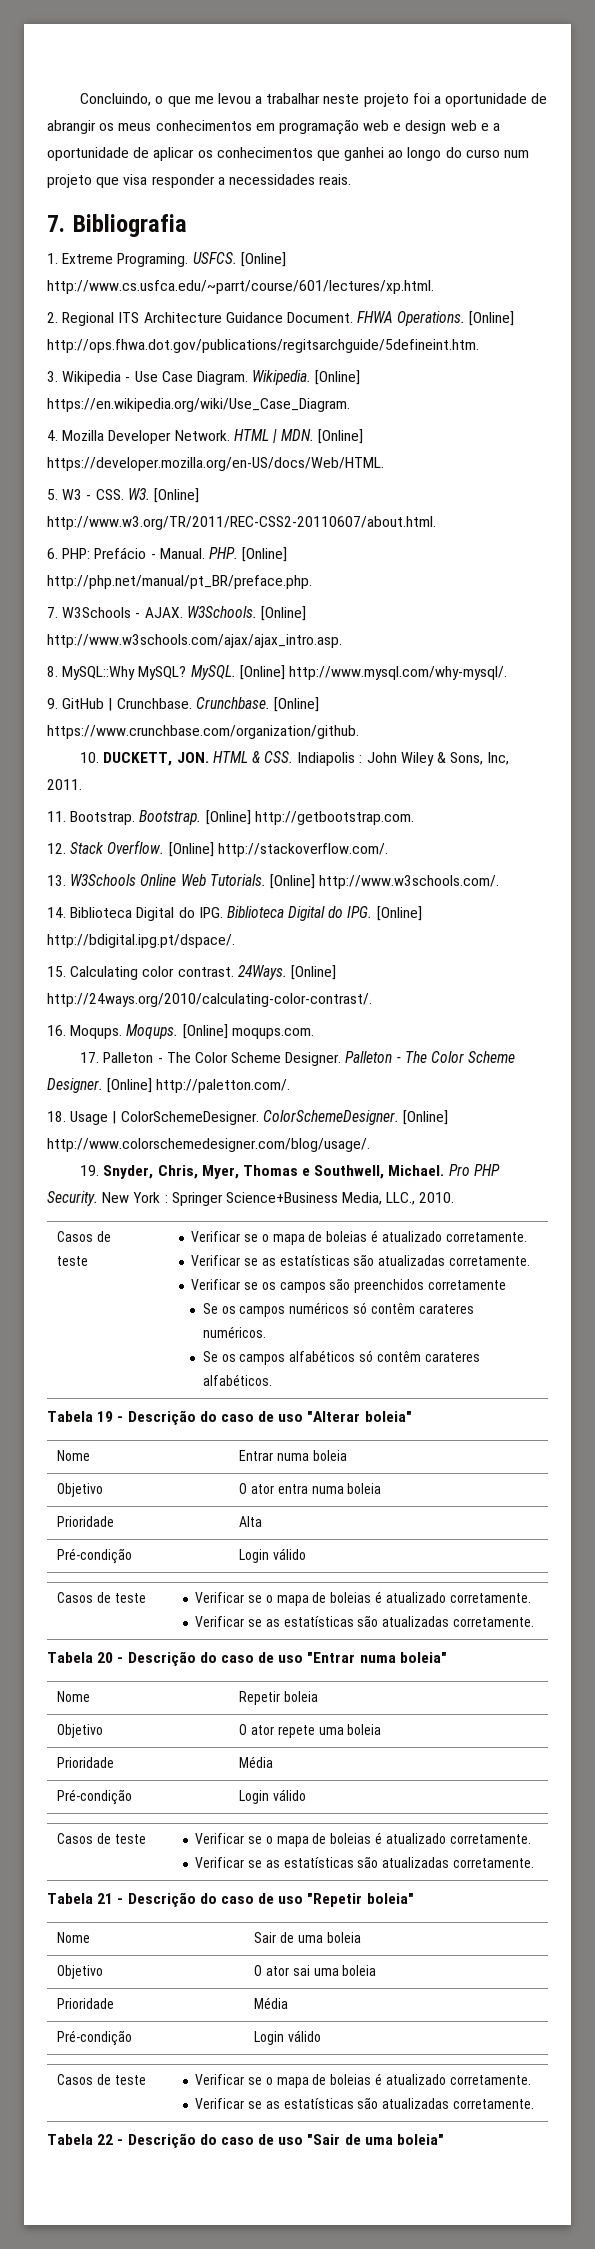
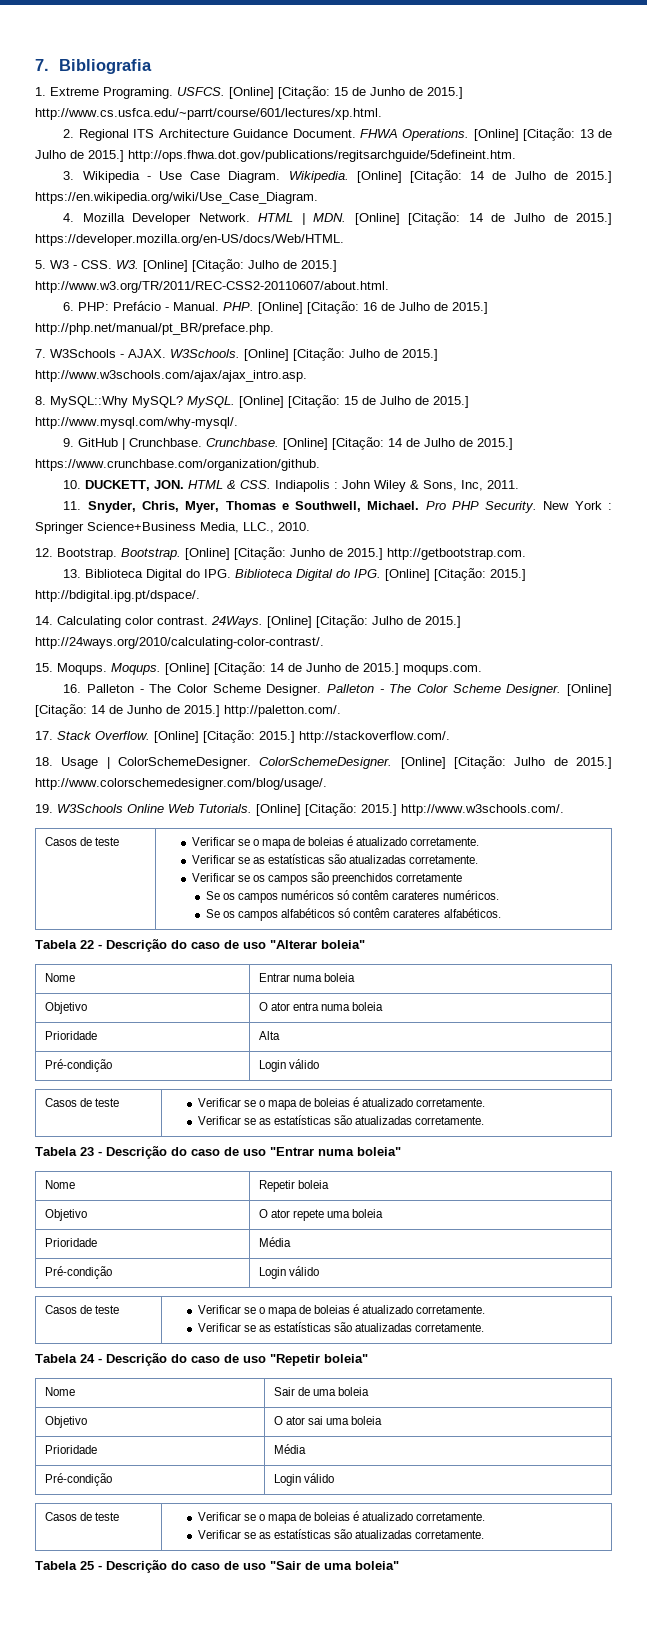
- Concluindo, o que me levou a trabalhar neste projeto foi a oportunidade de abrangir os meus conhecimentos em programação web e design web e a oportunidade de aplicar os conhecimentos que ganhei ao longo do curso num projeto que visa responder a necessidades reais.
- [Online] http://www.cs.usfca.edu/~parrt/course/601/lectures/xp.html.
+ [Online] [Citação: 15 de Junho de 2015.] http://www.cs.usfca.edu/~parrt/course/601/lectures/xp.html.
- [Online] http://ops.fhwa.dot.gov/publications/regitsarchguide/5defineint.htm.
+ [Online] [Citação: 13 de Julho de 2015.] http://ops.fhwa.dot.gov/publications/regitsarchguide/5defineint.htm.
- [Online] https://en.wikipedia.org/wiki/Use_Case_Diagram.
+ [Online] [Citação: 14 de Julho de 2015.] https://en.wikipedia.org/wiki/Use_Case_Diagram.
- HTML | MDN. [Online] https://developer.mozilla.org/en-US/docs/Web/HTML.
+ HTML | MDN. [Online] [Citação: 14 de Julho de 2015.] https://developer.mozilla.org/en-US/docs/Web/HTML.
- 5. W3 - CSS. W3. [Online] http://www.w3.org/TR/2011/REC-CSS2-20110607/about.html.
+ 5. W3 - CSS. W3. [Online] [Citação: Julho de 2015.] http://www.w3.org/TR/2011/REC-CSS2-20110607/about.html.
- PHP. [Online] http://php.net/manual/pt_BR/preface.php.
+ PHP. [Online] [Citação: 16 de Julho de 2015.] http://php.net/manual/pt_BR/preface.php.
- [Online] http://www.w3schools.com/ajax/ajax_intro.asp.
+ [Online] [Citação: Julho de 2015.] http://www.w3schools.com/ajax/ajax_intro.asp.
- [Online] http://www.mysql.com/why-mysql/.
+ [Online] [Citação: 15 de Julho de 2015.] http://www.mysql.com/why-mysql/.
- [Online] https://www.crunchbase.com/organization/github.
+ [Online] [Citação: 14 de Julho de 2015.] https://www.crunchbase.com/organization/github.
- 11. Bootstrap. Bootstrap. [Online] http://getbootstrap.com.
- 12. Stack Overflow. [Online] http://stackoverflow.com/.
- 13. W3Schools Online Web Tutorials. [Online] http://www.w3schools.com/.
- 14. Biblioteca Digital do IPG. Biblioteca Digital do IPG. [Online] http://bdigital.ipg.pt/dspace/.
- 15. Calculating color contrast. 24Ways. [Online] http://24ways.org/2010/calculating-color-contrast/.
- 16. Moqups. Moqups. [Online] moqups.com.
- 17. Palleton - The Color Scheme Designer. Palleton - The Color Scheme Designer. [Online] http://paletton.com/.
- 18. Usage | ColorSchemeDesigner. ColorSchemeDesigner. [Online] http://www.colorschemedesigner.com/blog/usage/.
- 19. Snyder, Chris, Myer, Thomas e Southwell, Michael.
+ 11. Snyder, Chris, Myer, Thomas e Southwell, Michael.
+ 12. Bootstrap. Bootstrap. [Online] [Citação: Junho de 2015.] http://getbootstrap.com.
+ 13. Biblioteca Digital do IPG. Biblioteca Digital do IPG. [Online] [Citação: 2015.] http://bdigital.ipg.pt/dspace/.
+ 14. Calculating color contrast. 24Ways. [Online] [Citação: Julho de 2015.] http://24ways.org/2010/calculating-color-contrast/.
+ 15. Moqups. Moqups. [Online] [Citação: 14 de Junho de 2015.] moqups.com.
+ 16. Palleton - The Color Scheme Designer. Palleton - The Color Scheme Designer. [Online] [Citação: 14 de Junho de 2015.] http://paletton.com/.
+ 17. Stack Overflow. [Online] [Citação: 2015.] http://stackoverflow.com/.
+ 18. Usage | ColorSchemeDesigner. ColorSchemeDesigner. [Online] [Citação: Julho de 2015.] http://www.colorschemedesigner.com/blog/usage/.
+ 19. W3Schools Online Web Tutorials. [Online] [Citação: 2015.] http://www.w3schools.com/.
- Tabela 19 - Descrição do caso de uso "Alterar boleia"
+ Tabela 22 - Descrição do caso de uso "Alterar boleia"
- Tabela 20 - Descrição do caso de uso "Entrar numa boleia"
+ Tabela 23 - Descrição do caso de uso "Entrar numa boleia"
- Tabela 21 - Descrição do caso de uso "Repetir boleia"
+ Tabela 24 - Descrição do caso de uso "Repetir boleia"
- Tabela 22 - Descrição do caso de uso "Sair de uma boleia"
+ Tabela 25 - Descrição do caso de uso "Sair de uma boleia"

